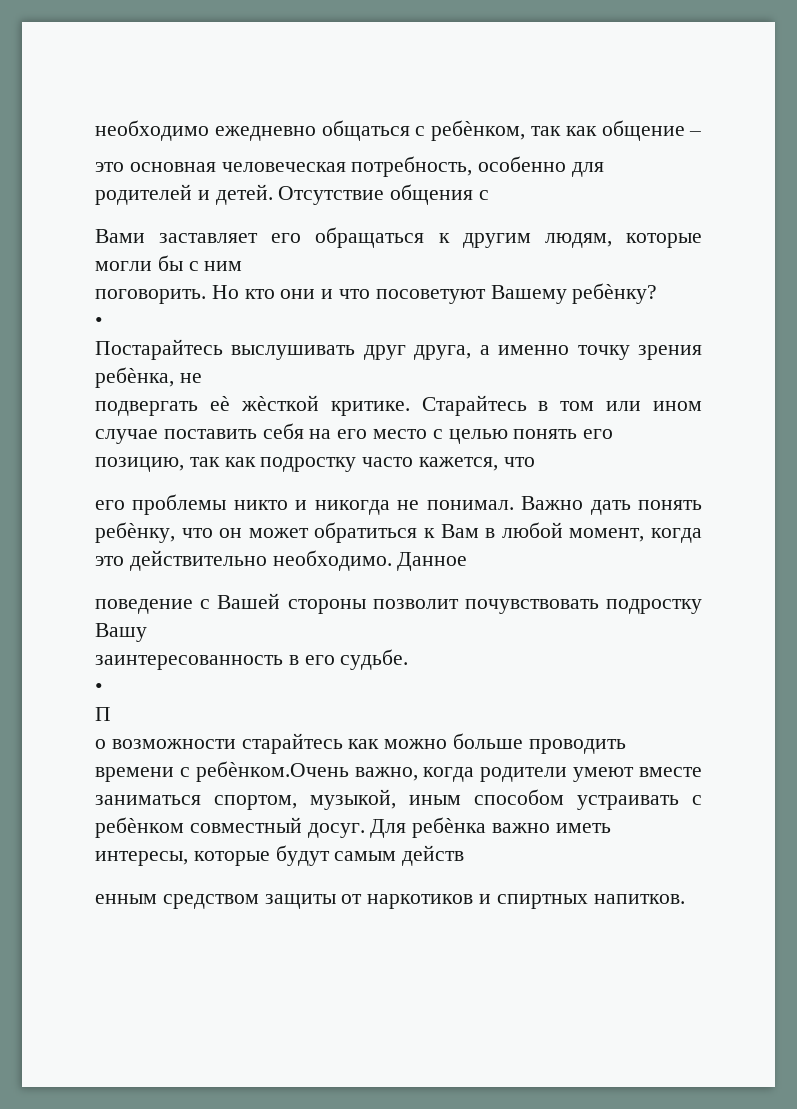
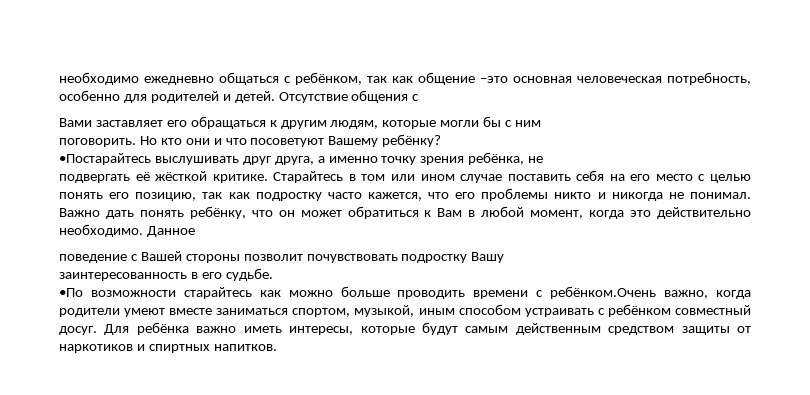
- необходимо ежедневно общаться с ребѐнком, так как общение –
- это основная человеческая потребность, особенно для родителей и детей.
+ необходимо ежедневно общаться с ребёнком, так как общение –это основная человеческая потребность, особенно для родителей и детей.
- Но кто они и что посоветуют Вашему ребѐнку?
- •
- Постарайтесь выслушивать друг друга, а именно точку зрения ребѐнка, не
+ Но кто они и что посоветуют Вашему ребёнку?
+ •Постарайтесь выслушивать друг друга, а именно точку зрения ребёнка, не
- подвергать еѐ жѐсткой критике.
+ подвергать её жёсткой критике.
- Старайтесь в том или ином случае поставить себя на его место с целью понять его позицию, так как подростку часто кажется, что
- его проблемы никто и никогда не понимал.
+ Старайтесь в том или ином случае поставить себя на его место с целью понять его позицию, так как подростку часто кажется, что его проблемы никто и никогда не понимал.
- Важно дать понять ребѐнку, что он может обратиться к Вам в любой момент, когда это действительно необходимо.
+ Важно дать понять ребёнку, что он может обратиться к Вам в любой момент, когда это действительно необходимо.
  заинтересованность в его судьбе.
- •
- П
- о возможности старайтесь как можно больше проводить времени с ребѐнком.Очень важно, когда родители умеют вместе заниматься спортом, музыкой, иным способом устраивать с ребѐнком совместный досуг.
+ •По возможности старайтесь как можно больше проводить времени с ребёнком.Очень важно, когда родители умеют вместе заниматься спортом, музыкой, иным способом устраивать с ребёнком совместный досуг.
- Для ребѐнка важно иметь интересы, которые будут самым действ
- енным средством защиты от наркотиков и спиртных напитков.
+ Для ребёнка важно иметь интересы, которые будут самым действенным средством защиты от наркотиков и спиртных напитков.

